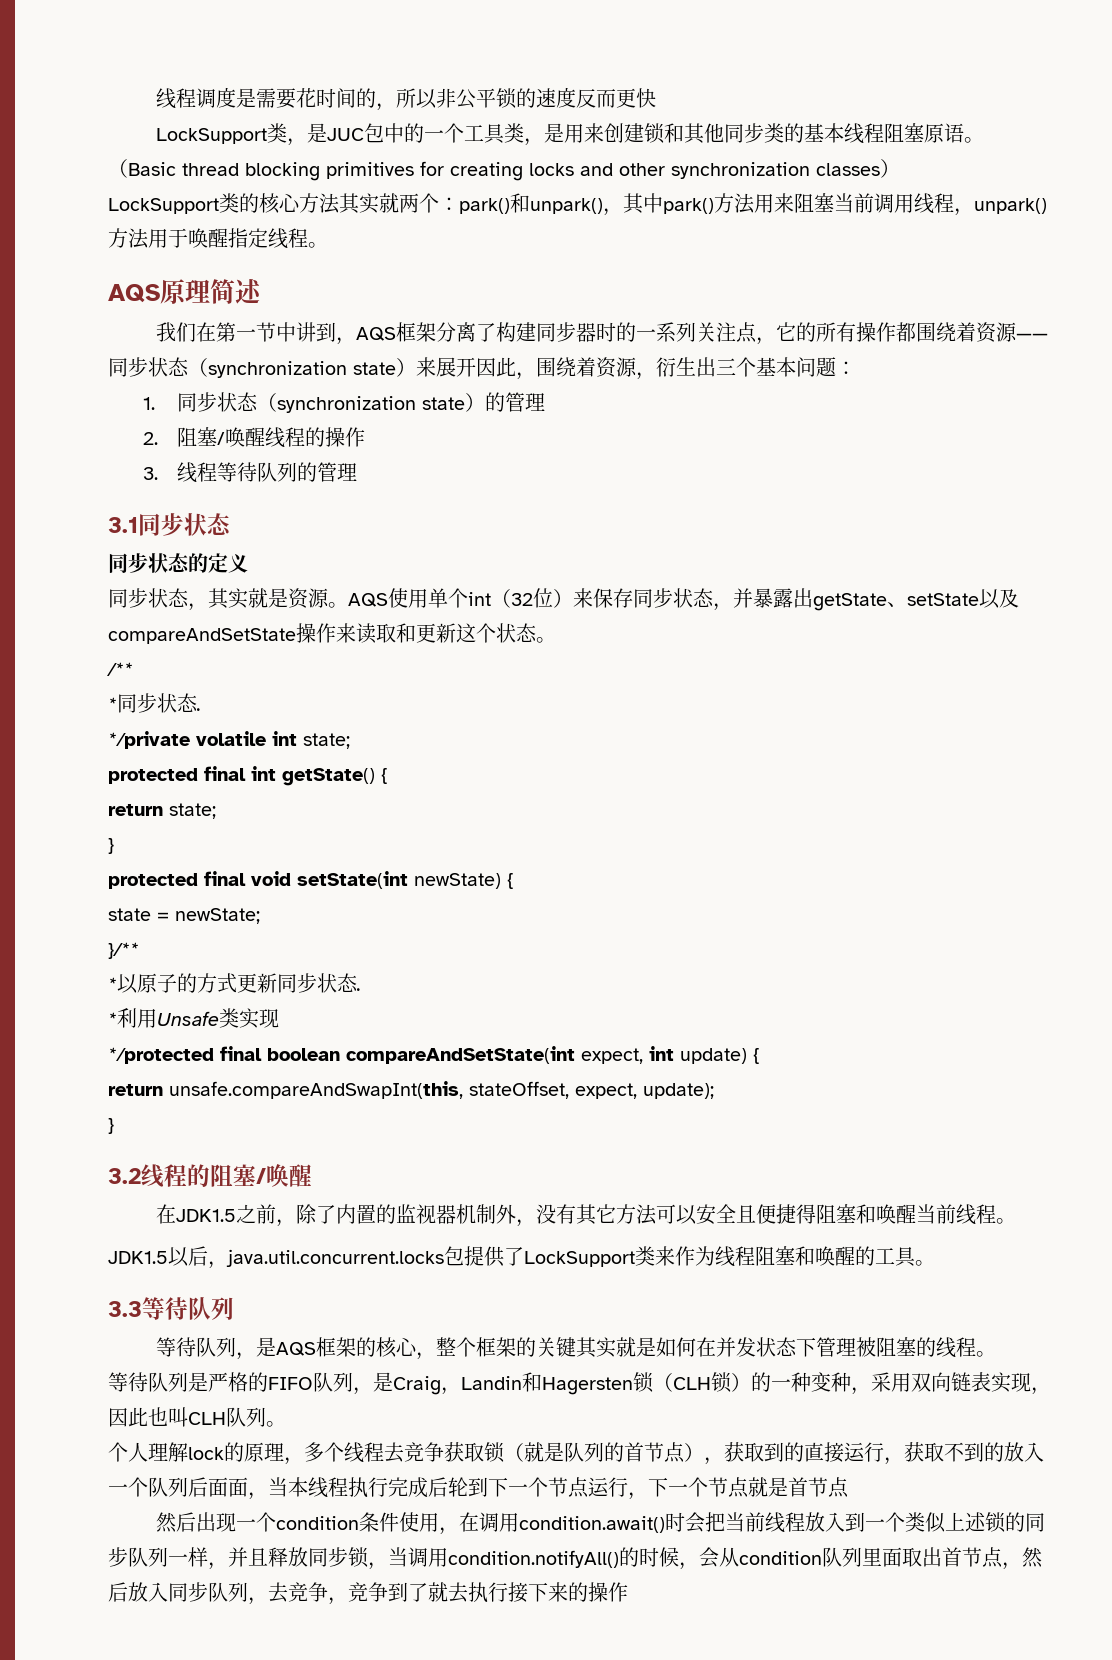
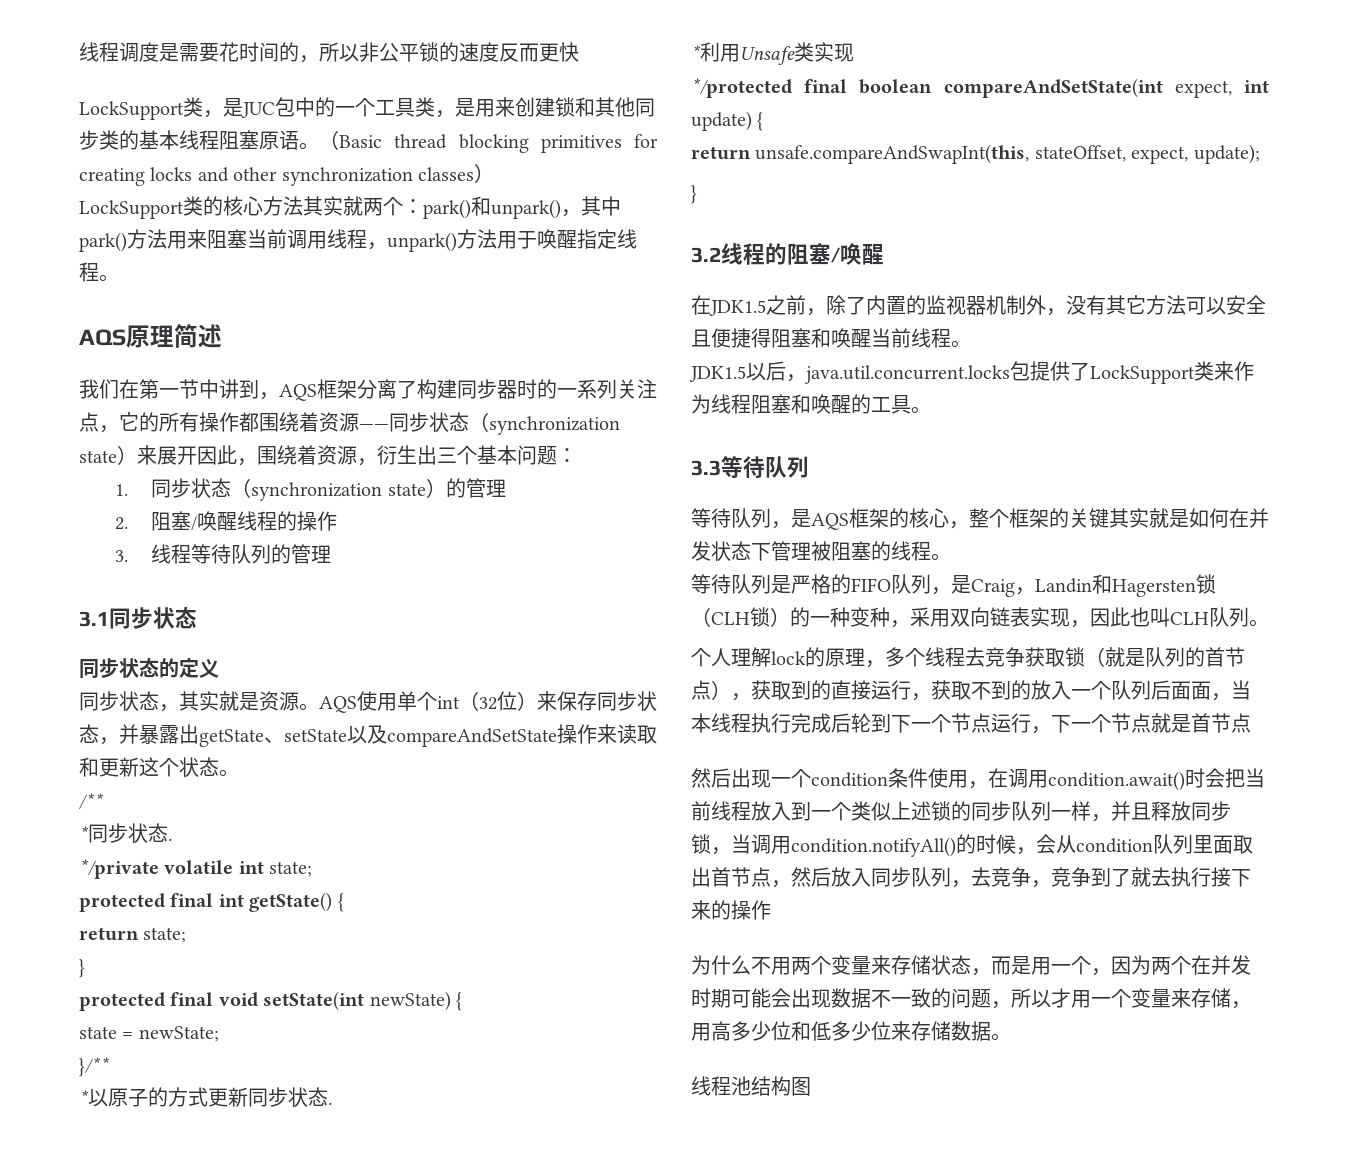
+ 为什么不用两个变量来存储状态，而是用一个，因为两个在并发时期可能会出现数据不一致的问题，所以才用一个变量来存储，用高多少位和低多少位来存储数据。
+ 线程池结构图

